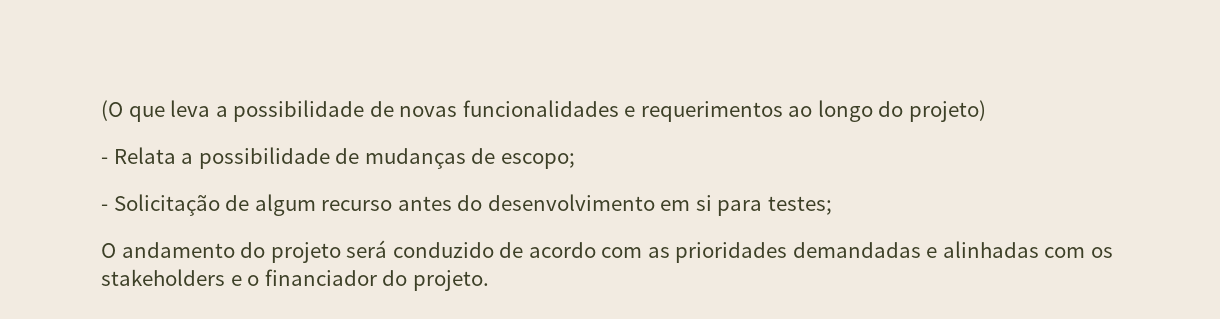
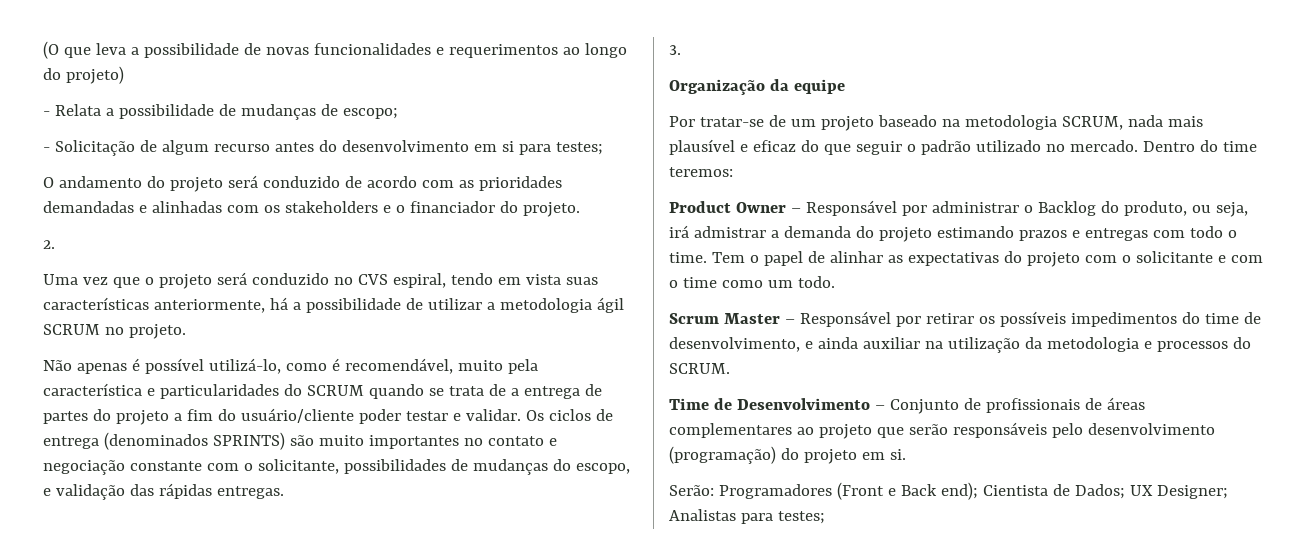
+ 2.
+ Uma vez que o projeto será conduzido no CVS espiral, tendo em vista suas características anteriormente, há a possibilidade de utilizar a metodologia ágil SCRUM no projeto.
+ Não apenas é possível utilizá-lo, como é recomendável, muito pela característica e particularidades do SCRUM quando se trata de a entrega de partes do projeto a fim do usuário/cliente poder testar e validar. Os ciclos de entrega (denominados SPRINTS) são muito importantes no contato e negociação constante com o solicitante, possibilidades de mudanças do escopo, e validação das rápidas entregas.
+ 3.
+ Organização da equipe
+ Por tratar-se de um projeto baseado na metodologia SCRUM, nada mais plausível e eficaz do que seguir o padrão utilizado no mercado. Dentro do time teremos:
+ Product Owner – Responsável por administrar o Backlog do produto, ou seja, irá admistrar a demanda do projeto estimando prazos e entregas com todo o time. Tem o papel de alinhar as expectativas do projeto com o solicitante e com o time como um todo.
+ Scrum Master – Responsável por retirar os possíveis impedimentos do time de desenvolvimento, e ainda auxiliar na utilização da metodologia e processos do SCRUM.
+ Time de Desenvolvimento – Conjunto de profissionais de áreas complementares ao projeto que serão responsáveis pelo desenvolvimento (programação) do projeto em si.
+ Serão: Programadores (Front e Back end); Cientista de Dados; UX Designer; Analistas para testes;

